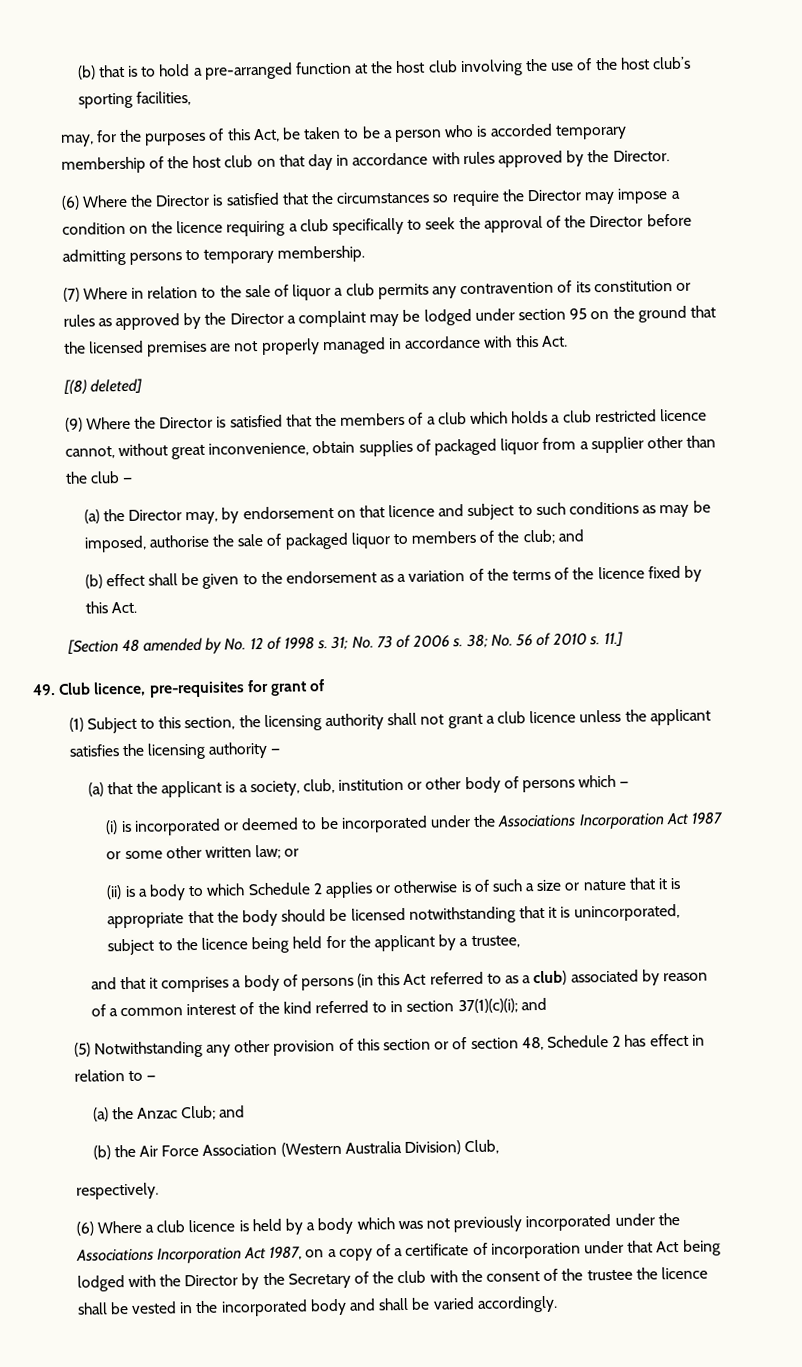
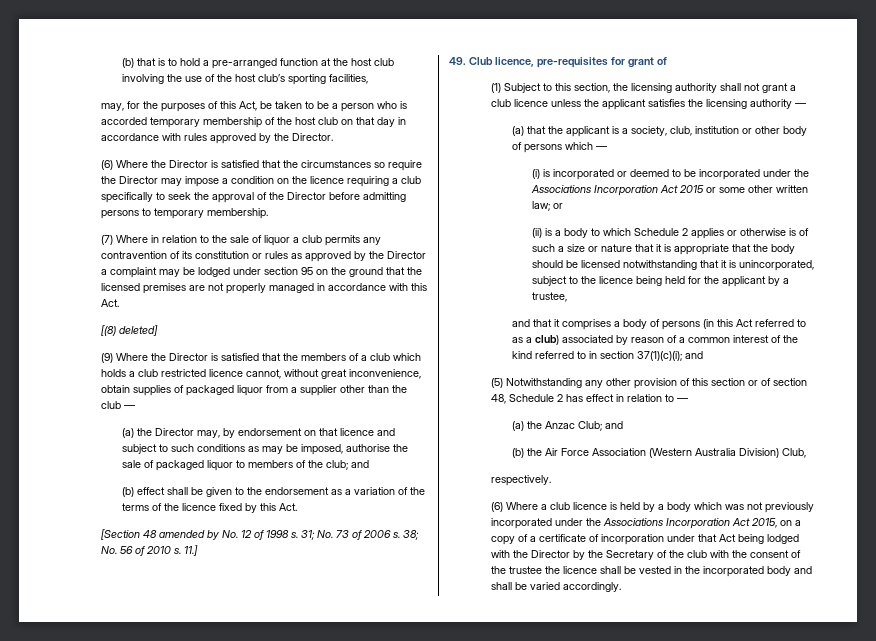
- (i) is incorporated or deemed to be incorporated under the Associations Incorporation Act 1987 or some other written law; or
+ (i) is incorporated or deemed to be incorporated under the Associations Incorporation Act 2015 or some other written law; or
- (6) Where a club licence is held by a body which was not previously incorporated under the Associations Incorporation Act 1987, on a copy of a certificate of incorporation under that Act being lodged with the Director by the Secretary of the club with the consent of the trustee the licence shall be vested in the incorporated body and shall be varied accordingly.
+ (6) Where a club licence is held by a body which was not previously incorporated under the Associations Incorporation Act 2015, on a copy of a certificate of incorporation under that Act being lodged with the Director by the Secretary of the club with the consent of the trustee the licence shall be vested in the incorporated body and shall be varied accordingly.

